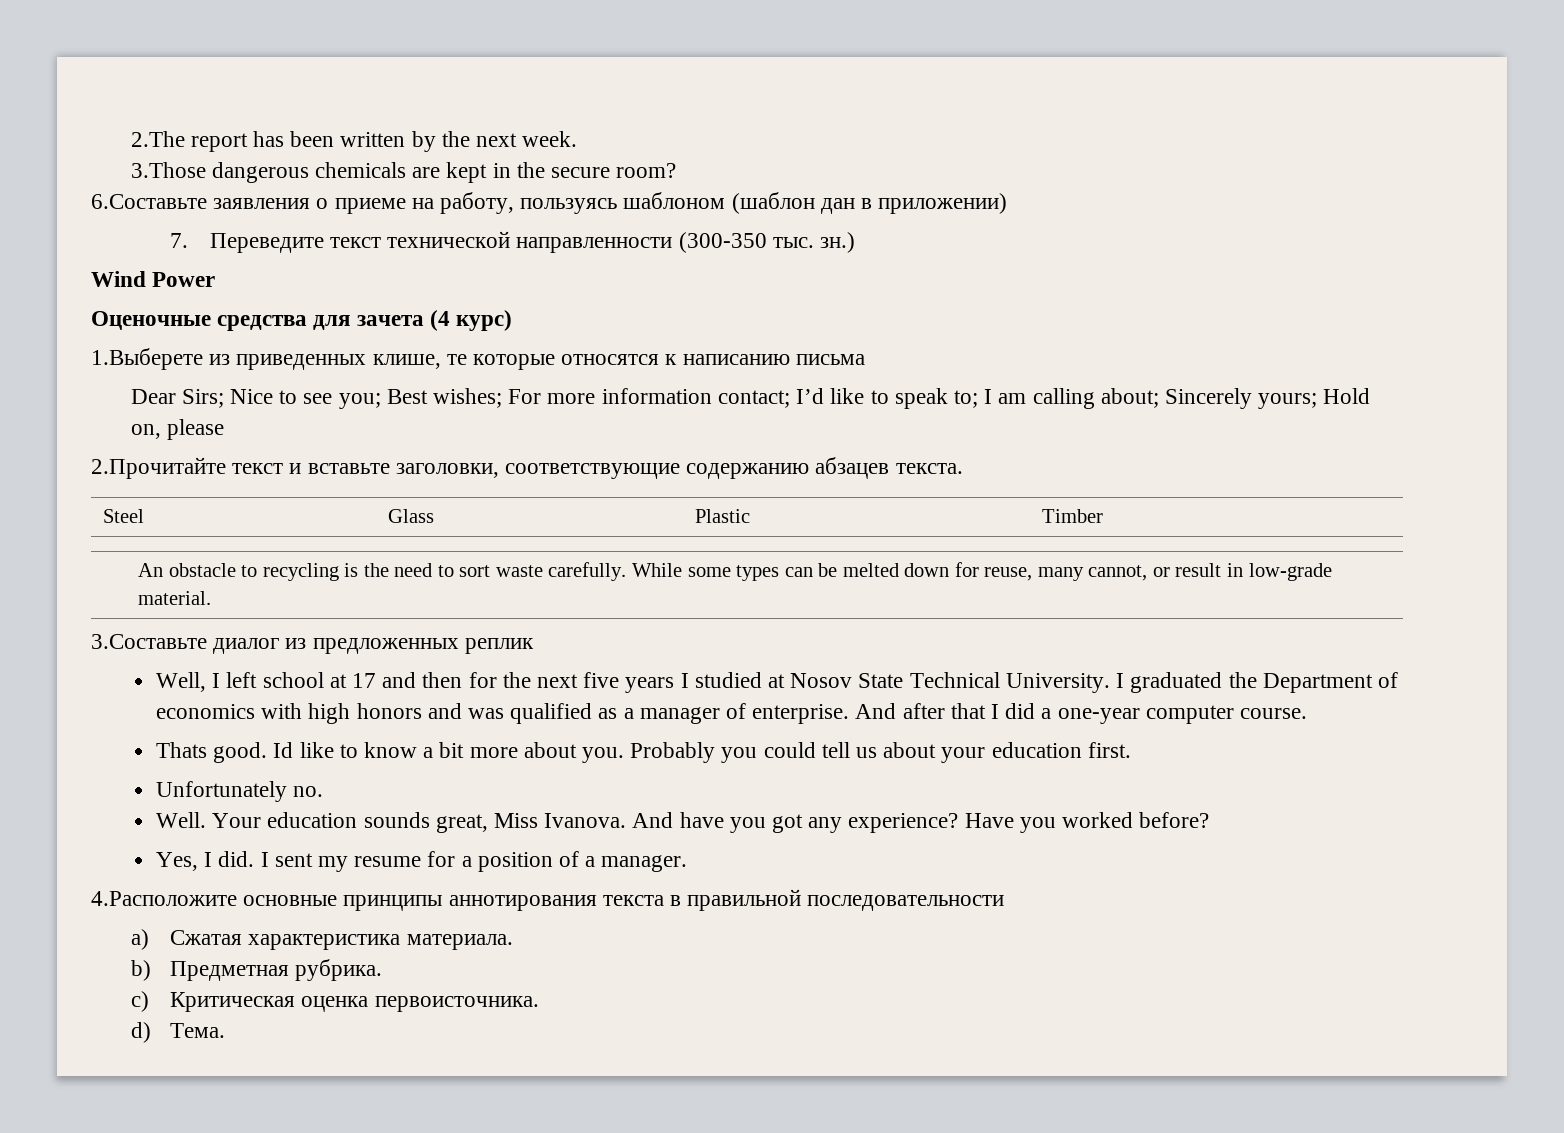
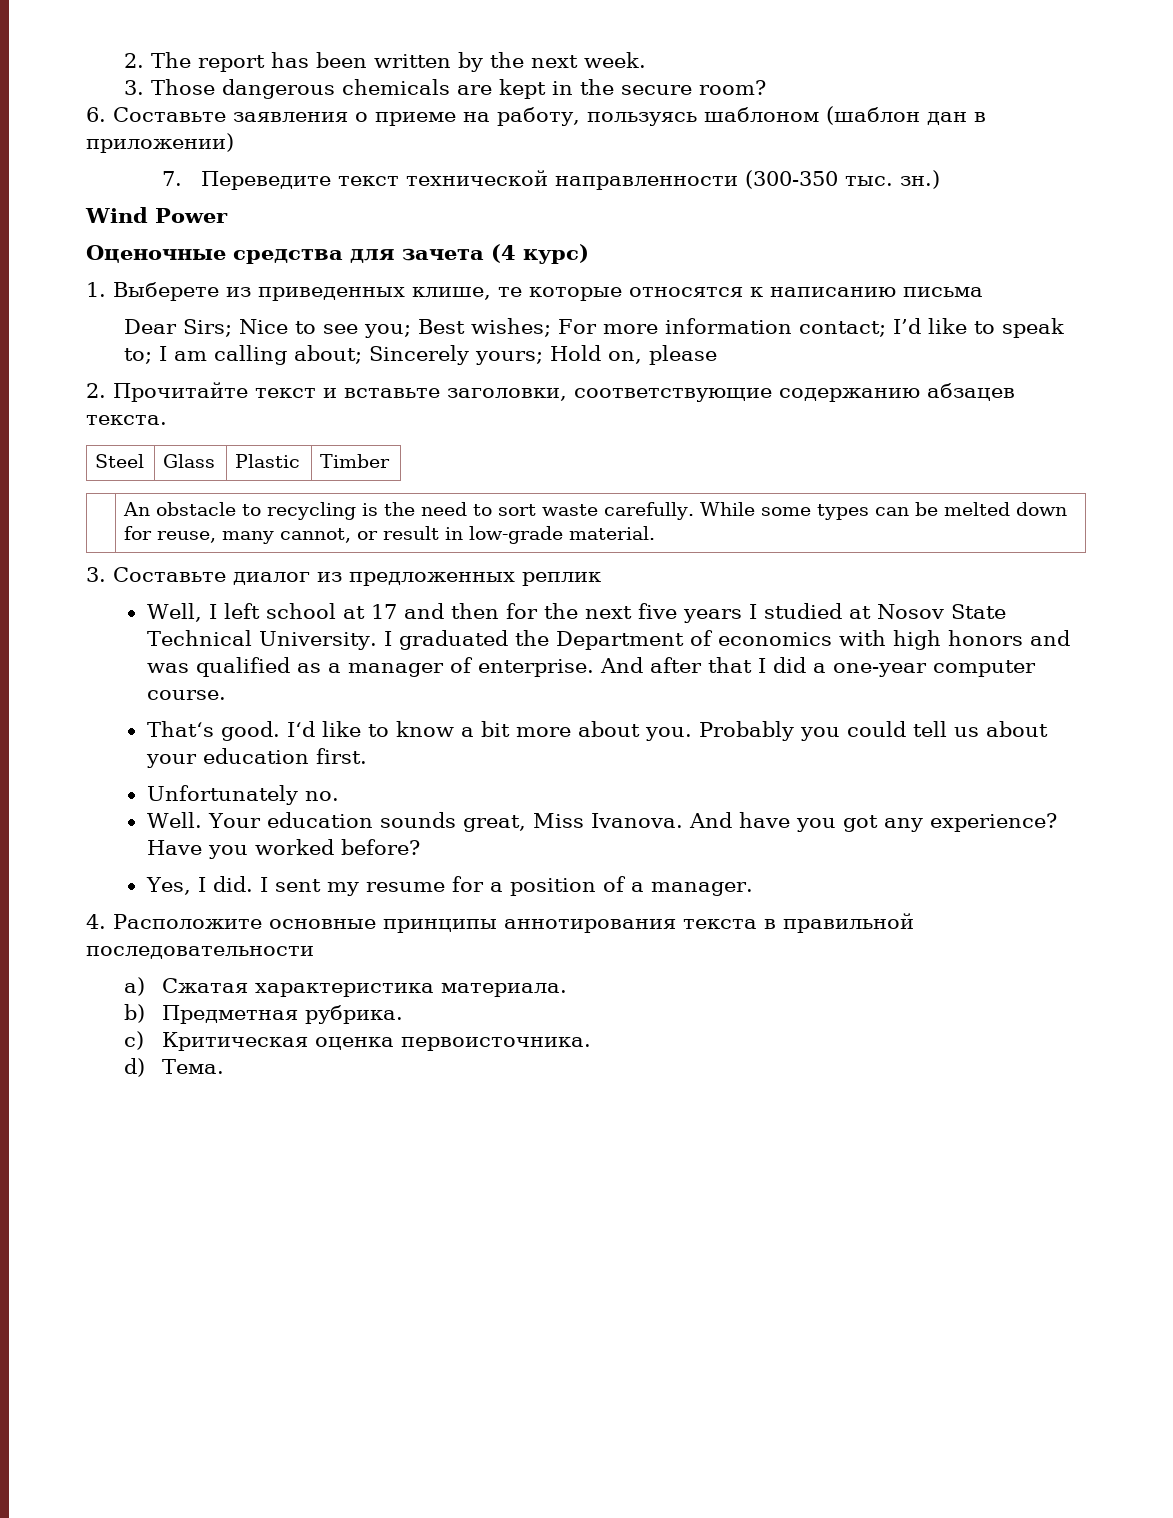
- 2.The report has been written by the next week.
+ 2. The report has been written by the next week.
- 3.Those dangerous chemicals are kept in the secure room?
+ 3. Those dangerous chemicals are kept in the secure room?
- 6.Составьте заявления о приеме на работу, пользуясь шаблоном (шаблон дан в приложении)
+ 6. Составьте заявления о приеме на работу, пользуясь шаблоном (шаблон дан в приложении)
- 1.Выберете из приведенных клише, те которые относятся к написанию письма
+ 1. Выберете из приведенных клише, те которые относятся к написанию письма
- 2.Прочитайте текст и вставьте заголовки, соответствующие содержанию абзацев текста.
+ 2. Прочитайте текст и вставьте заголовки, соответствующие содержанию абзацев текста.
- 3.Составьте диалог из предложенных реплик
+ 3. Составьте диалог из предложенных реплик
- Thats good. Id like to know a bit more about you.
+ That‘s good. I‘d like to know a bit more about you.
- 4.Расположите основные принципы аннотирования текста в правильной последовательности
+ 4. Расположите основные принципы аннотирования текста в правильной последовательности

